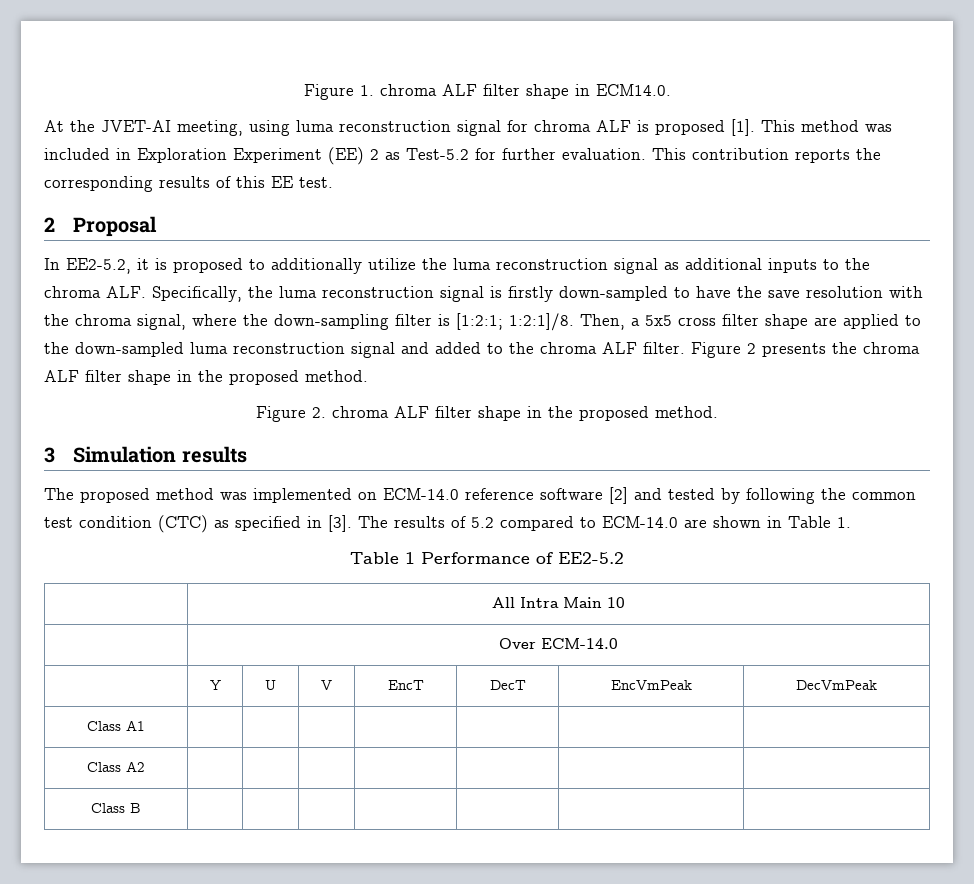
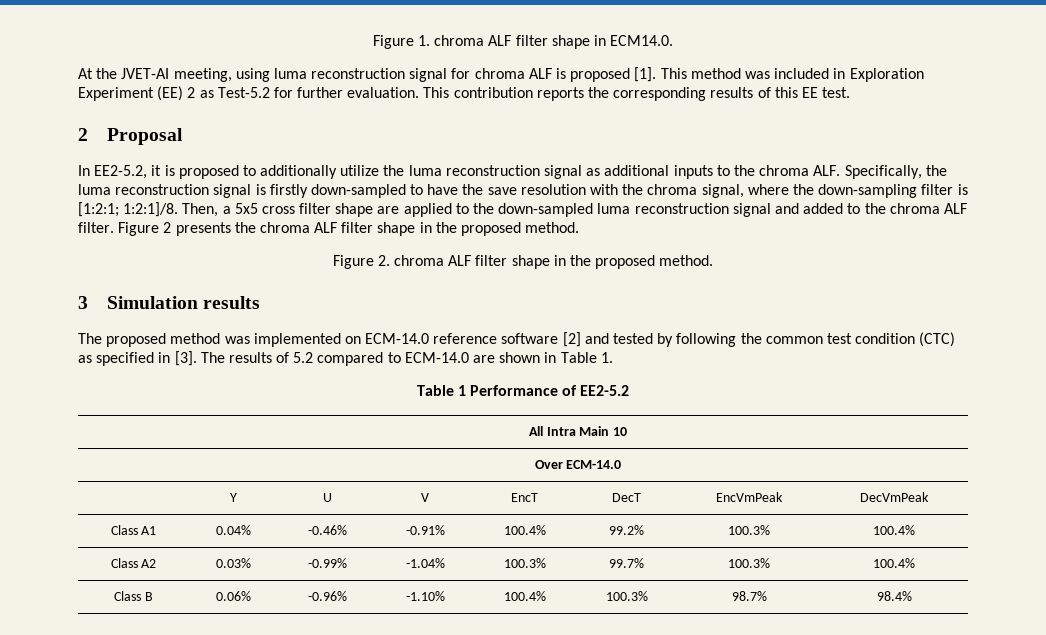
- Class A1 | | | | | | |
- Class A2 | | | | | | |
- Class B | | | | | | |
+ Class A1 | 0.04% | -0.46% | -0.91% | 100.4% | 99.2% | 100.3% | 100.4%
+ Class A2 | 0.03% | -0.99% | -1.04% | 100.3% | 99.7% | 100.3% | 100.4%
+ Class B | 0.06% | -0.96% | -1.10% | 100.4% | 100.3% | 98.7% | 98.4%

